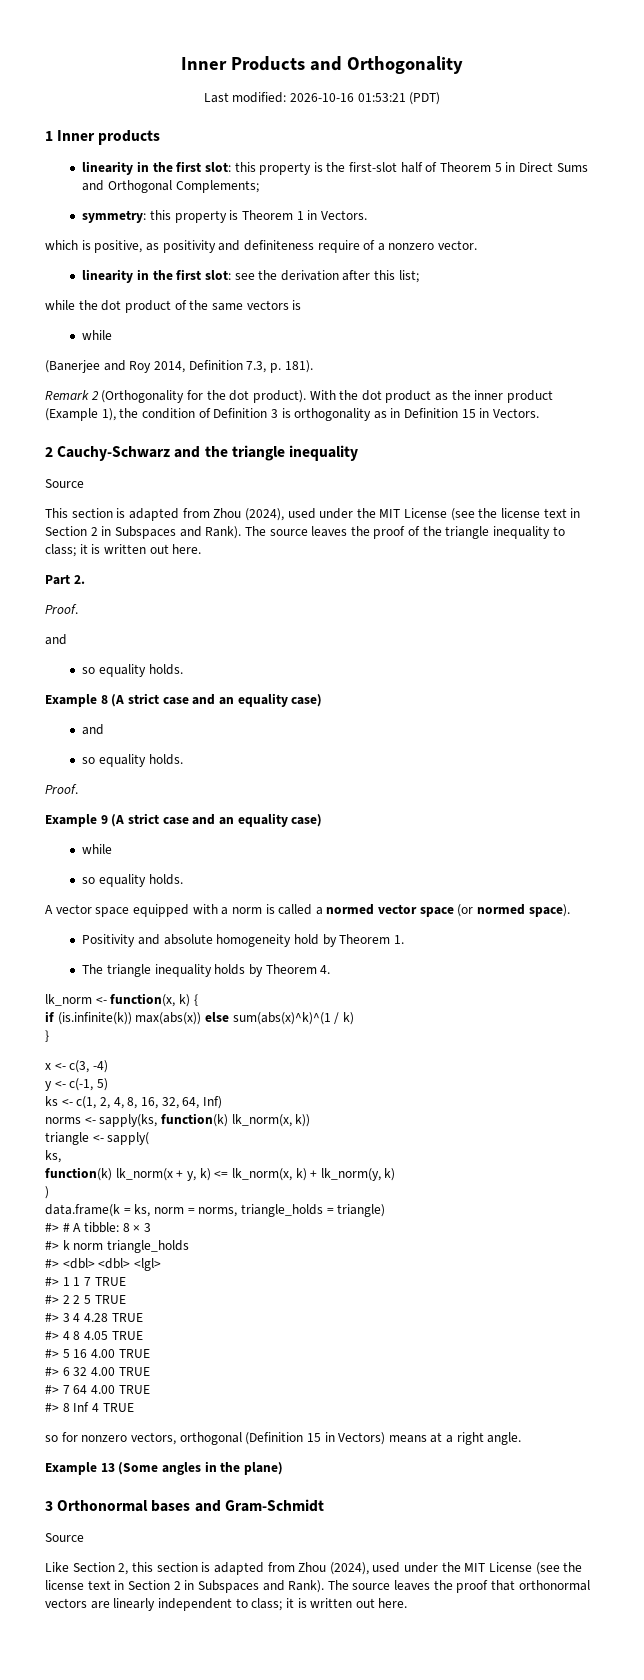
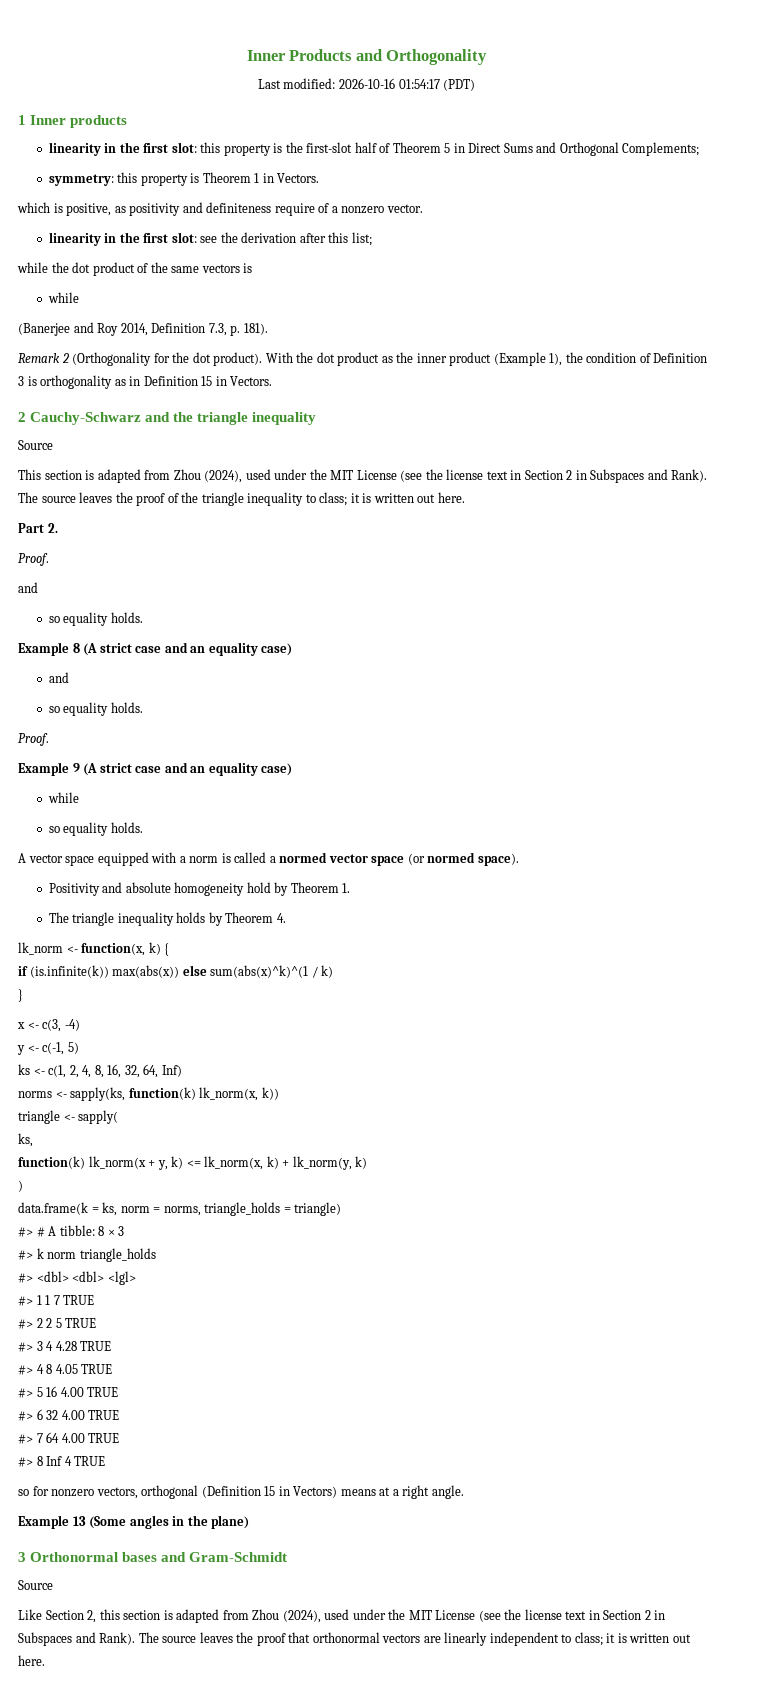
- Last modified: 2026-10-16 01:53:21 (PDT)
+ Last modified: 2026-10-16 01:54:17 (PDT)

